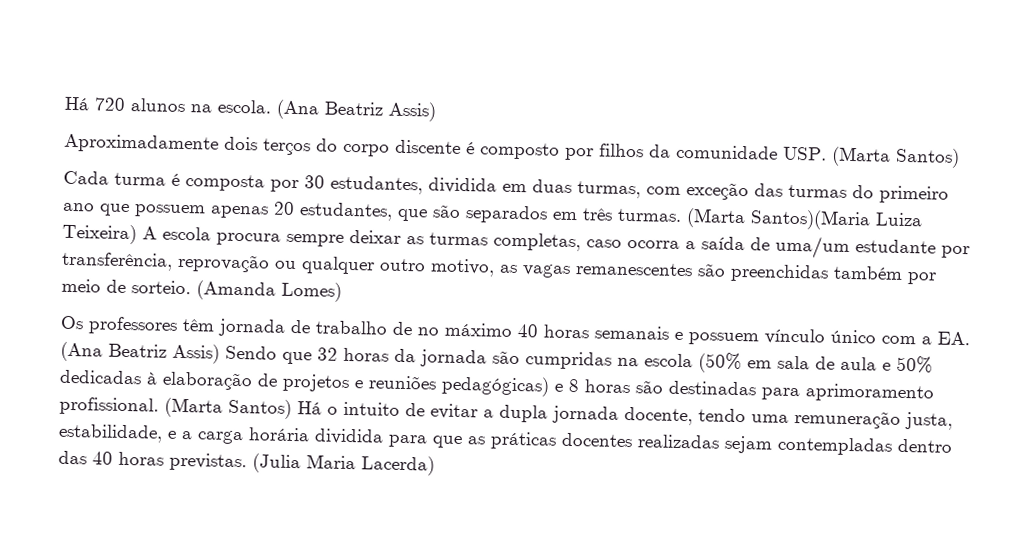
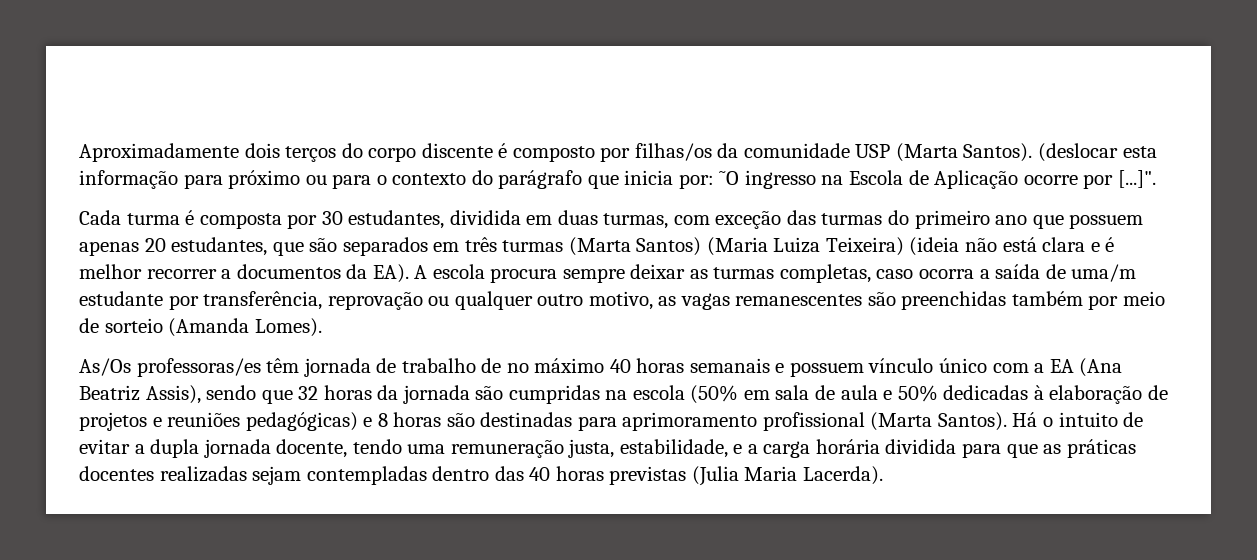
- Há 720 alunos na escola. (Ana Beatriz Assis)
- Aproximadamente dois terços do corpo discente é composto por filhos da comunidade USP. (Marta Santos)
+ Aproximadamente dois terços do corpo discente é composto por filhas/os da comunidade USP (Marta Santos). (deslocar esta informação para próximo ou para o contexto do parágrafo que inicia por: ˜O ingresso na Escola de Aplicação ocorre por [...]".
- Cada turma é composta por 30 estudantes, dividida em duas turmas, com exceção das turmas do primeiro ano que possuem apenas 20 estudantes, que são separados em três turmas. (Marta Santos)(Maria Luiza Teixeira) A escola procura sempre deixar as turmas completas, caso ocorra a saída de uma/um estudante por transferência, reprovação ou qualquer outro motivo, as vagas remanescentes são preenchidas também por meio de sorteio. (Amanda Lomes)
- Os professores têm jornada de trabalho de no máximo 40 horas semanais e possuem vínculo único com a EA. (Ana Beatriz Assis) Sendo que 32 horas da jornada são cumpridas na escola (50% em sala de aula e 50% dedicadas à elaboração de projetos e reuniões pedagógicas) e 8 horas são destinadas para aprimoramento profissional. (Marta Santos) Há o intuito de evitar a dupla jornada docente, tendo uma remuneração justa, estabilidade, e a carga horária dividida para que as práticas docentes realizadas sejam contempladas dentro das 40 horas previstas. (Julia Maria Lacerda)
+ Cada turma é composta por 30 estudantes, dividida em duas turmas, com exceção das turmas do primeiro ano que possuem apenas 20 estudantes, que são separados em três turmas (Marta Santos) (Maria Luiza Teixeira) (ideia não está clara e é melhor recorrer a documentos da EA). A escola procura sempre deixar as turmas completas, caso ocorra a saída de uma/m estudante por transferência, reprovação ou qualquer outro motivo, as vagas remanescentes são preenchidas também por meio de sorteio (Amanda Lomes).
+ As/Os professoras/es têm jornada de trabalho de no máximo 40 horas semanais e possuem vínculo único com a EA (Ana Beatriz Assis), sendo que 32 horas da jornada são cumpridas na escola (50% em sala de aula e 50% dedicadas à elaboração de projetos e reuniões pedagógicas) e 8 horas são destinadas para aprimoramento profissional (Marta Santos). Há o intuito de evitar a dupla jornada docente, tendo uma remuneração justa, estabilidade, e a carga horária dividida para que as práticas docentes realizadas sejam contempladas dentro das 40 horas previstas (Julia Maria Lacerda).

